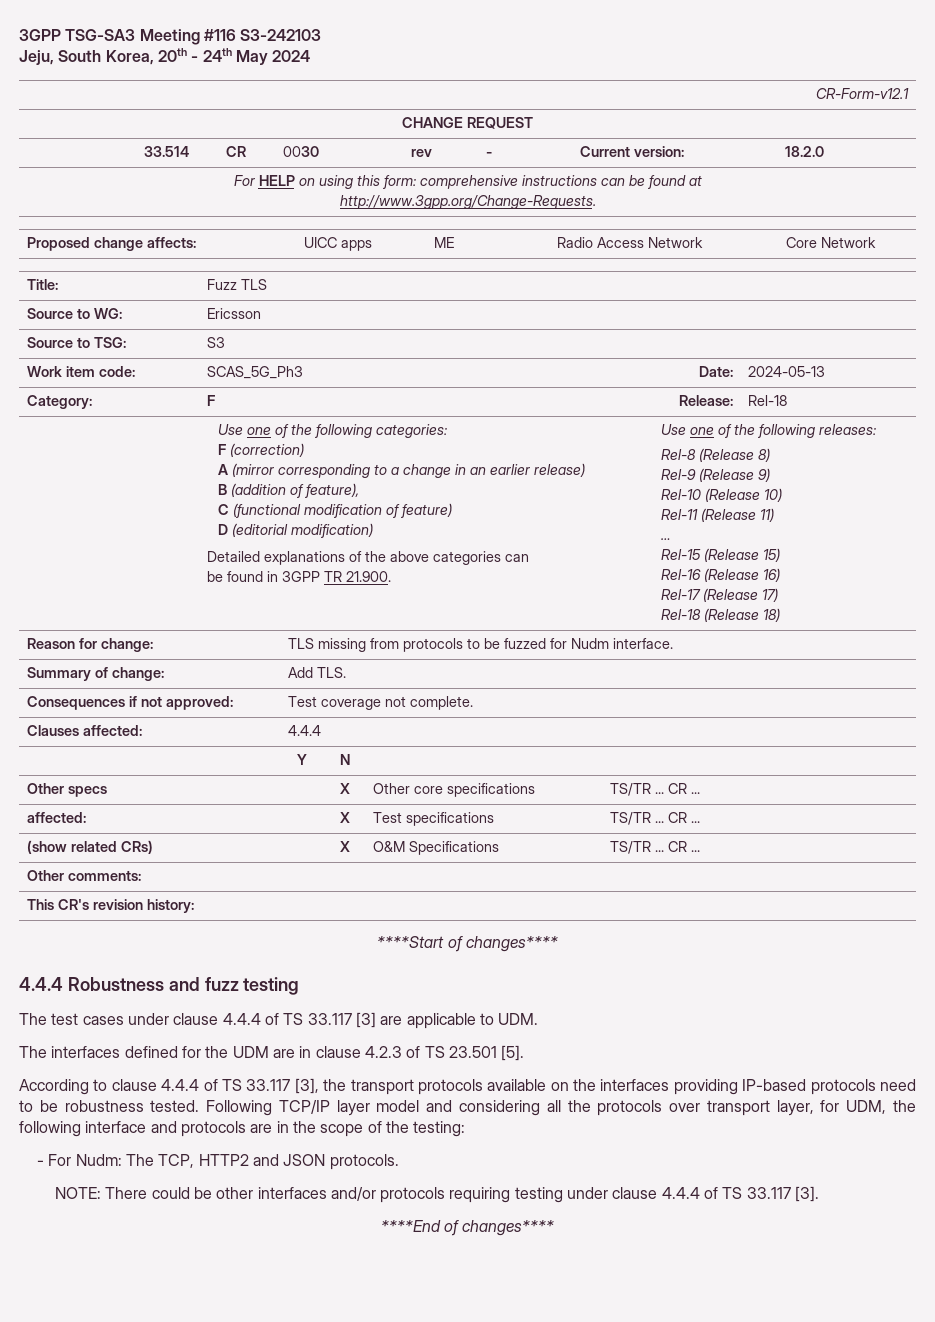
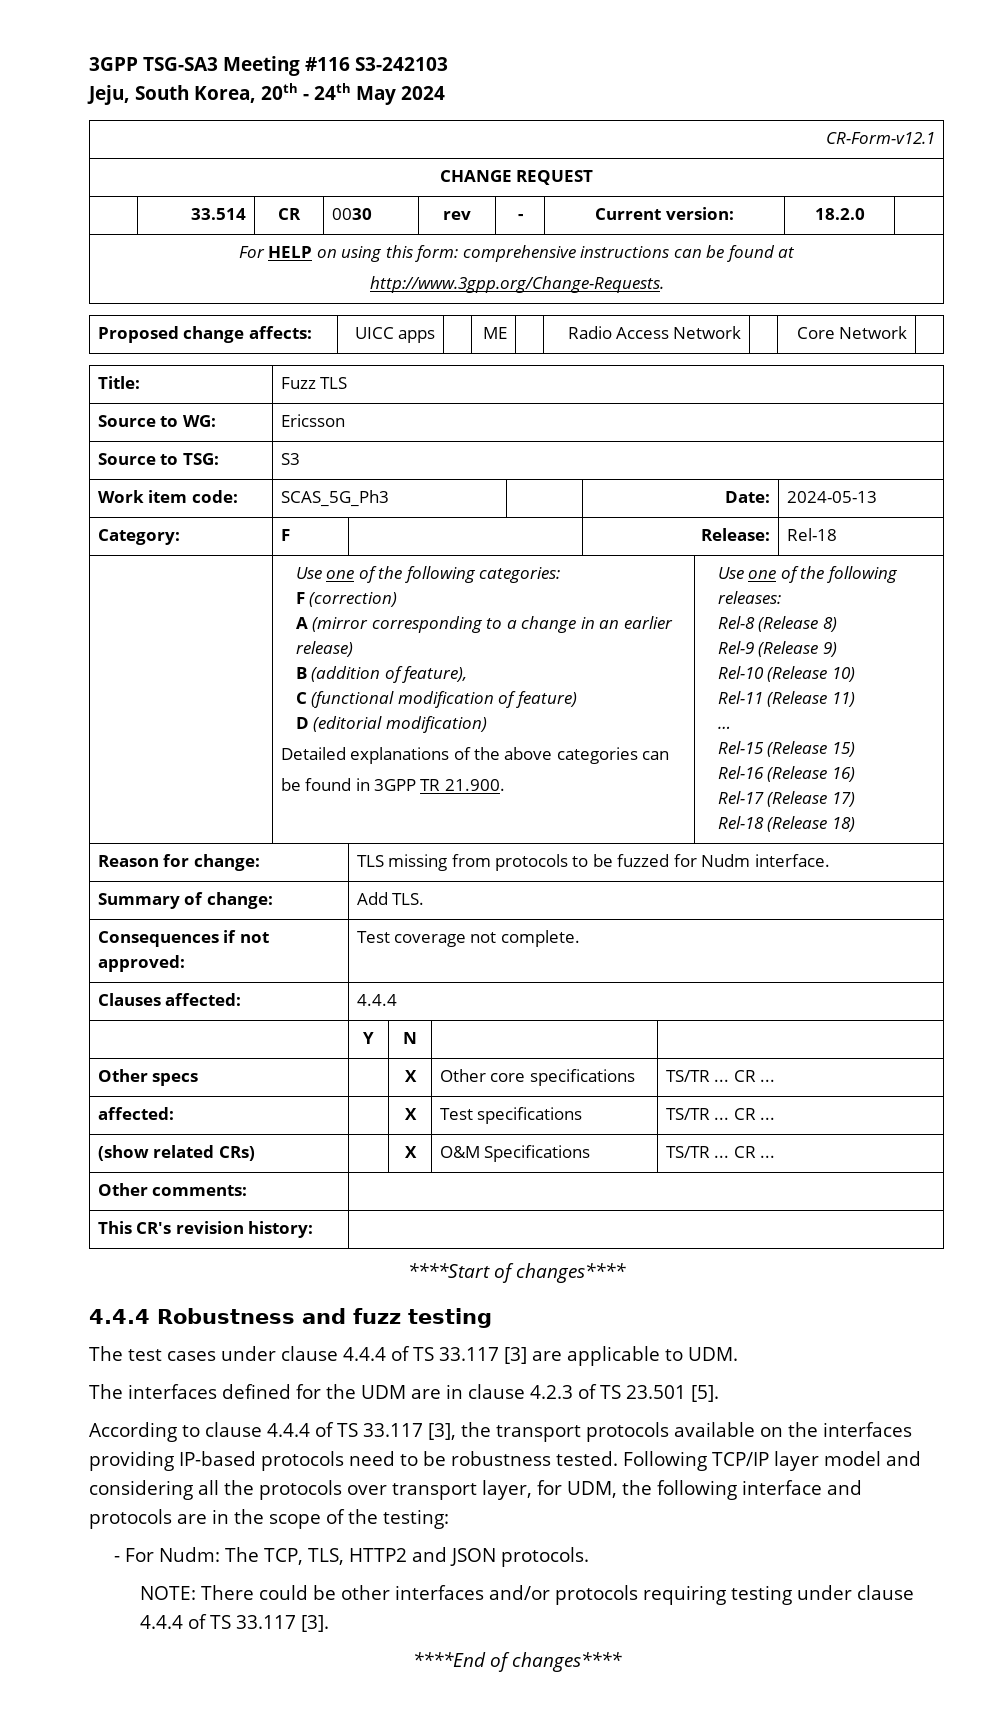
- - For Nudm: The TCP, HTTP2 and JSON protocols.
+ - For Nudm: The TCP, TLS, HTTP2 and JSON protocols.

